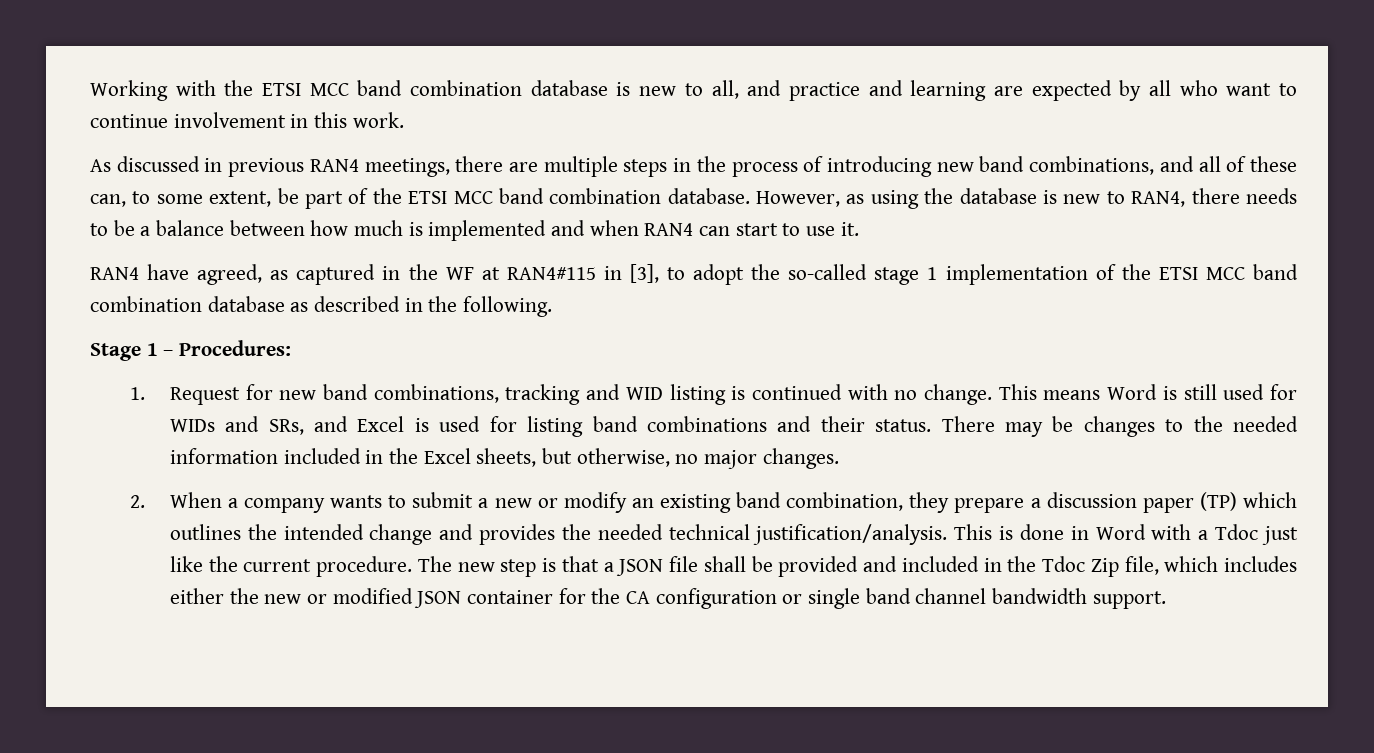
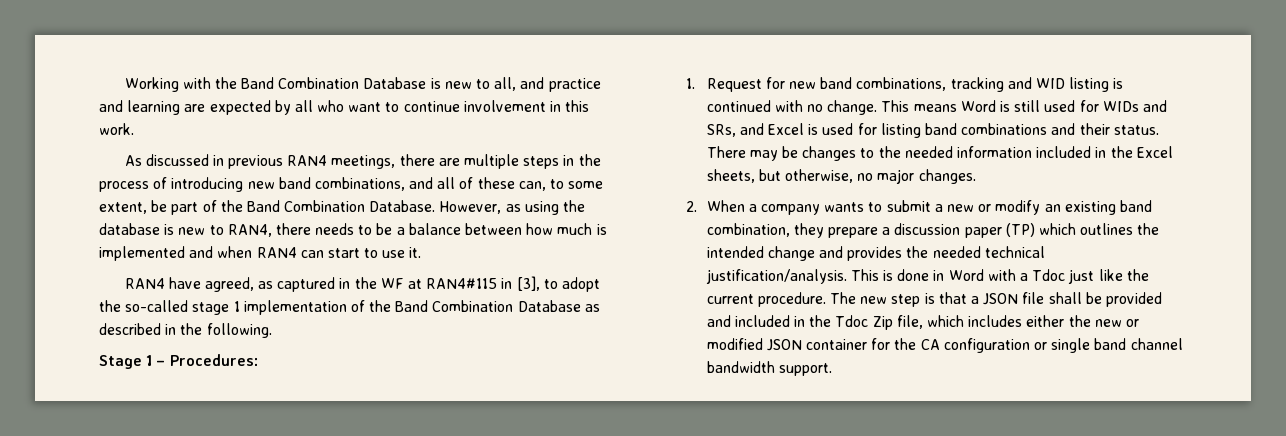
- Working with the ETSI MCC band combination database is new to all, and practice and learning are expected by all who want to continue involvement in this work.
+ Working with the Band Combination Database is new to all, and practice and learning are expected by all who want to continue involvement in this work.
- As discussed in previous RAN4 meetings, there are multiple steps in the process of introducing new band combinations, and all of these can, to some extent, be part of the ETSI MCC band combination database.
+ As discussed in previous RAN4 meetings, there are multiple steps in the process of introducing new band combinations, and all of these can, to some extent, be part of the Band Combination Database.
- RAN4 have agreed, as captured in the WF at RAN4#115 in [3], to adopt the so-called stage 1 implementation of the ETSI MCC band combination database as described in the following.
+ RAN4 have agreed, as captured in the WF at RAN4#115 in [3], to adopt the so-called stage 1 implementation of the Band Combination Database as described in the following.

